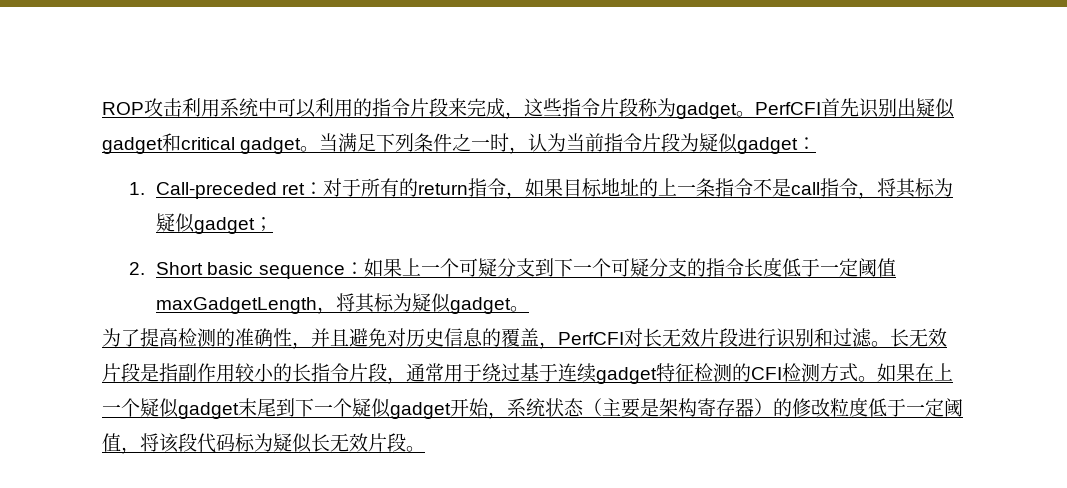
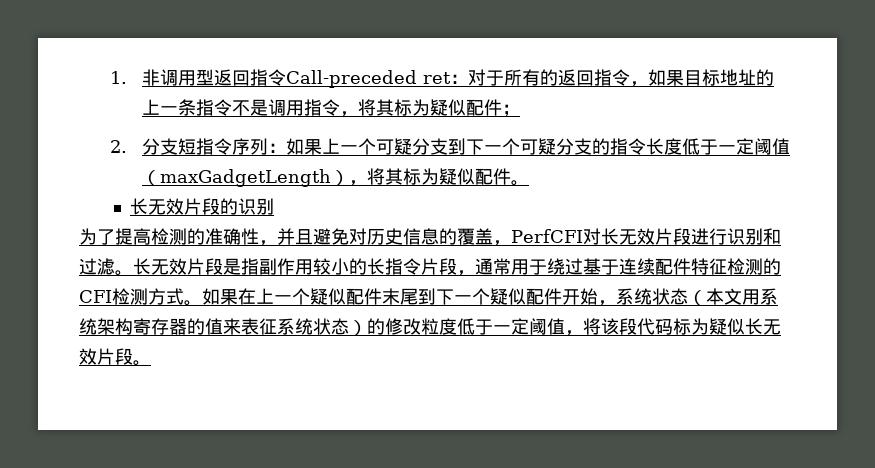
- ROP攻击利用系统中可以利用的指令片段来完成，这些指令片段称为gadget。PerfCFI首先识别出疑似gadget和critical gadget。当满足下列条件之一时，认为当前指令片段为疑似gadget：
- 1. Call-preceded ret：对于所有的return指令，如果目标地址的上一条指令不是call指令，将其标为疑似gadget；
+ 1.非调用型返回指令Call-preceded ret：对于所有的返回指令，如果目标地址的上一条指令不是调用指令，将其标为疑似配件；
- 2. Short basic sequence：如果上一个可疑分支到下一个可疑分支的指令长度低于一定阈值maxGadgetLength，将其标为疑似gadget。
+ 2.分支短指令序列：如果上一个可疑分支到下一个可疑分支的指令长度低于一定阈值（maxGadgetLength），将其标为疑似配件。
+ 长无效片段的识别
- 长无效片段是指副作用较小的长指令片段，通常用于绕过基于连续gadget特征检测的CFI检测方式。
+ 长无效片段是指副作用较小的长指令片段，通常用于绕过基于连续配件特征检测的CFI检测方式。
- 如果在上一个疑似gadget末尾到下一个疑似gadget开始，系统状态（主要是架构寄存器）的修改粒度低于一定阈值，将该段代码标为疑似长无效片段。
+ 如果在上一个疑似配件末尾到下一个疑似配件开始，系统状态（本文用系统架构寄存器的值来表征系统状态）的修改粒度低于一定阈值，将该段代码标为疑似长无效片段。

